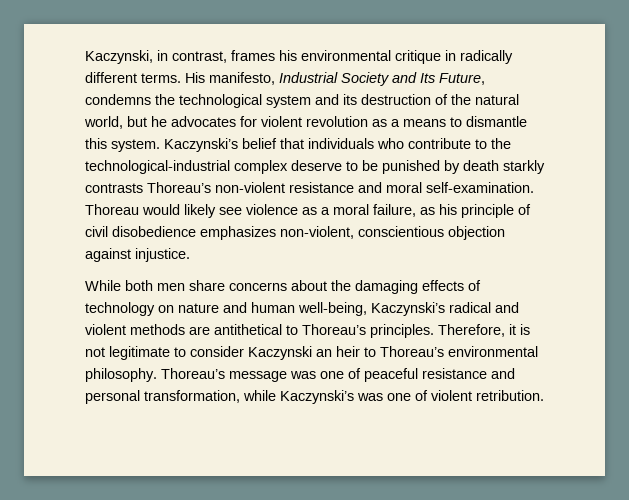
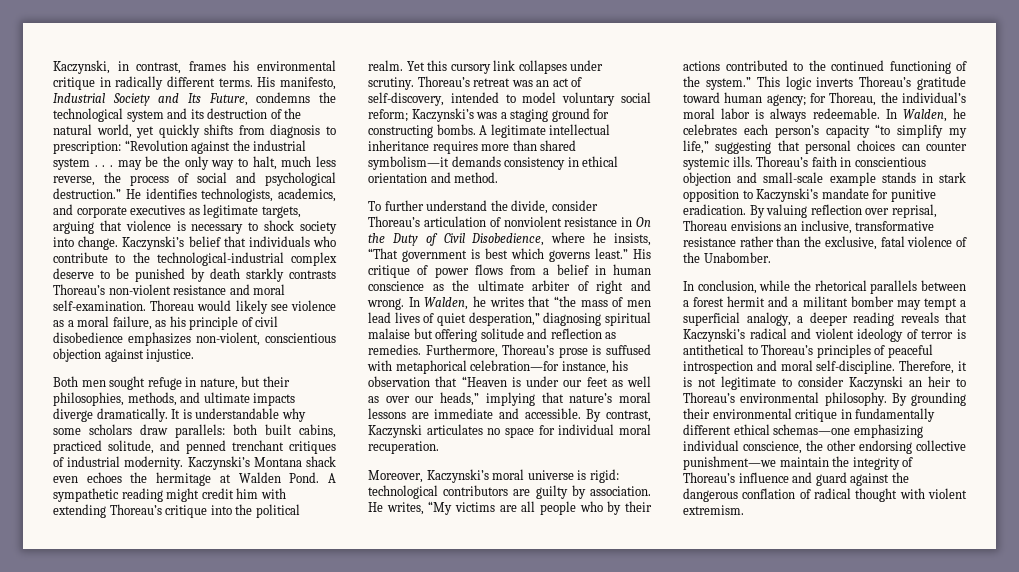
- His manifesto, Industrial Society and Its Future, condemns the technological system and its destruction of the natural world, but he advocates for violent revolution as a means to dismantle this system.
+ His manifesto, Industrial Society and Its Future, condemns the technological system and its destruction of the natural world, yet quickly shifts from diagnosis to prescription: “Revolution against the industrial system . . . may be the only way to halt, much less reverse, the process of social and psychological destruction.” He identifies technologists, academics, and corporate executives as legitimate targets, arguing that violence is necessary to shock society into change.
- While both men share concerns about the damaging effects of technology on nature and human well-being, Kaczynski’s radical and violent methods are antithetical to Thoreau’s principles.
+ Both men sought refuge in nature, but their philosophies, methods, and ultimate impacts diverge dramatically. It is understandable why some scholars draw parallels: both built cabins, practiced solitude, and penned trenchant critiques of industrial modernity. Kaczynski’s Montana shack even echoes the hermitage at Walden Pond. A sympathetic reading might credit him with extending Thoreau’s critique into the political realm. Yet this cursory link collapses under scrutiny. Thoreau’s retreat was an act of self-discovery, intended to model voluntary social reform; Kaczynski’s was a staging ground for constructing bombs. A legitimate intellectual inheritance requires more than shared symbolism—it demands consistency in ethical orientation and method.
+ To further understand the divide, consider Thoreau’s articulation of nonviolent resistance in On the Duty of Civil Disobedience, where he insists, “That government is best which governs least.” His critique of power flows from a belief in human conscience as the ultimate arbiter of right and wrong. In Walden, he writes that “the mass of men lead lives of quiet desperation,” diagnosing spiritual malaise but offering solitude and reflection as remedies. Furthermore, Thoreau’s prose is suffused with metaphorical celebration—for instance, his observation that “Heaven is under our feet as well as over our heads,” implying that nature’s moral lessons are immediate and accessible. By contrast, Kaczynski articulates no space for individual moral recuperation.
+ Moreover, Kaczynski’s moral universe is rigid: technological contributors are guilty by association. He writes, “My victims are all people who by their actions contributed to the continued functioning of the system.” This logic inverts Thoreau’s gratitude toward human agency; for Thoreau, the individual’s moral labor is always redeemable. In Walden, he celebrates each person’s capacity “to simplify my life,” suggesting that personal choices can counter systemic ills. Thoreau’s faith in conscientious objection and small-scale example stands in stark opposition to Kaczynski’s mandate for punitive eradication. By valuing reflection over reprisal, Thoreau envisions an inclusive, transformative resistance rather than the exclusive, fatal violence of the Unabomber.
+ In conclusion, while the rhetorical parallels between a forest hermit and a militant bomber may tempt a superficial analogy, a deeper reading reveals that Kaczynski’s radical and violent ideology of terror is antithetical to Thoreau’s principles of peaceful introspection and moral self-discipline.
- Thoreau’s message was one of peaceful resistance and personal transformation, while Kaczynski’s was one of violent retribution.
+ By grounding their environmental critique in fundamentally different ethical schemas—one emphasizing individual conscience, the other endorsing collective punishment—we maintain the integrity of Thoreau’s influence and guard against the dangerous conflation of radical thought with violent extremism.

